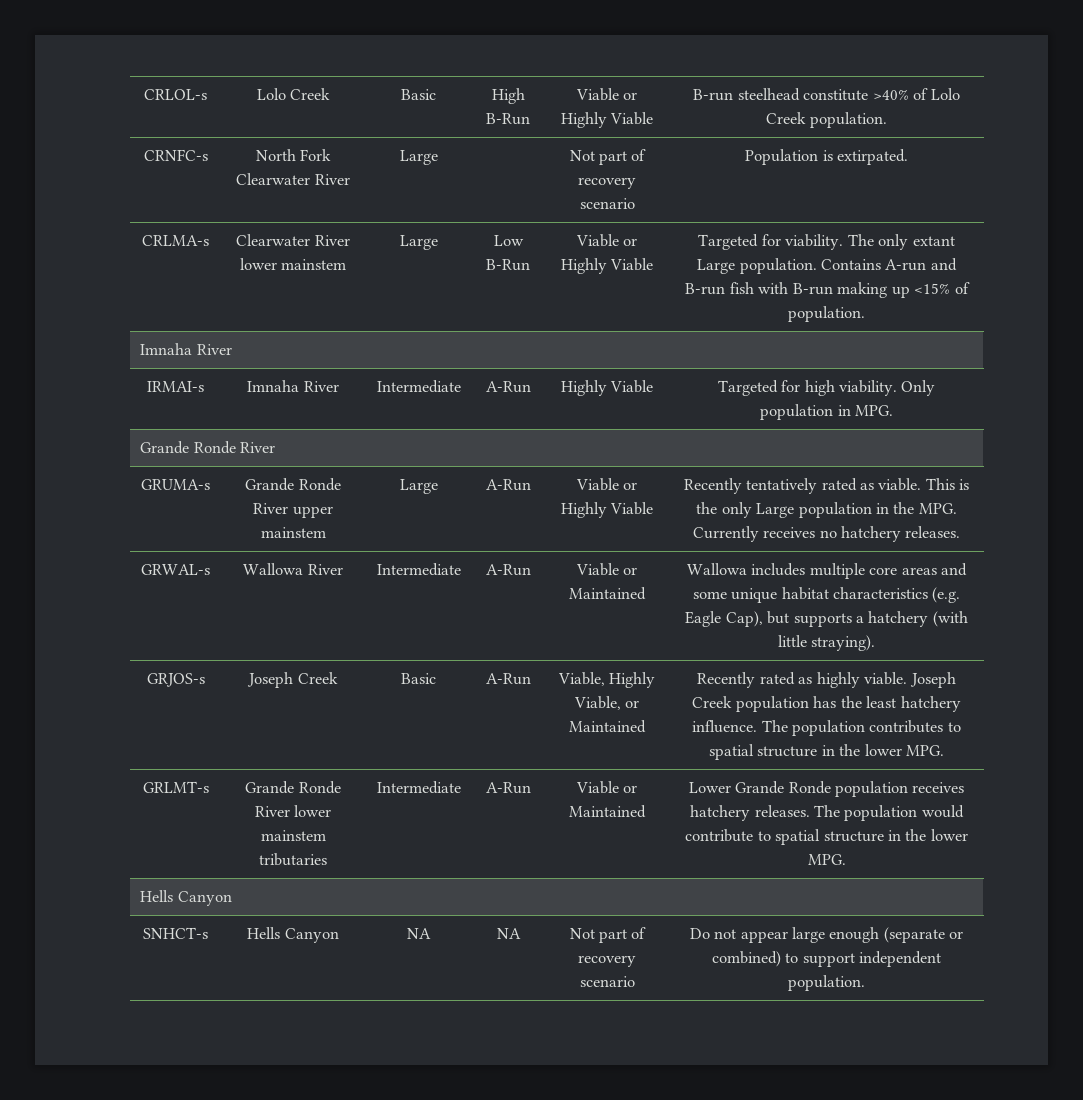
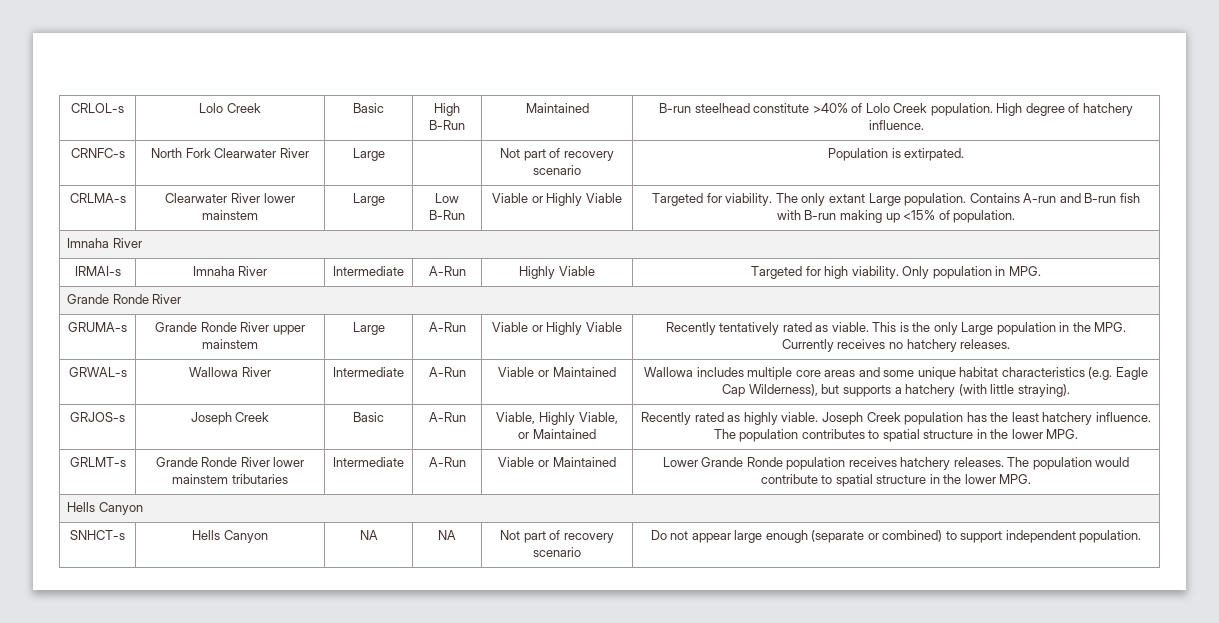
- CRLOL-s | Lolo Creek | Basic | High B-Run | Viable or Highly Viable | B-run steelhead constitute >40% of Lolo Creek population.
+ CRLOL-s | Lolo Creek | Basic | High B-Run | Maintained | B-run steelhead constitute >40% of Lolo Creek population. High degree of hatchery influence.
- GRWAL-s | Wallowa River | Intermediate | A-Run | Viable or Maintained | Wallowa includes multiple core areas and some unique habitat characteristics (e.g. Eagle Cap), but supports a hatchery (with little straying).
+ GRWAL-s | Wallowa River | Intermediate | A-Run | Viable or Maintained | Wallowa includes multiple core areas and some unique habitat characteristics (e.g. Eagle Cap Wilderness), but supports a hatchery (with little straying).

